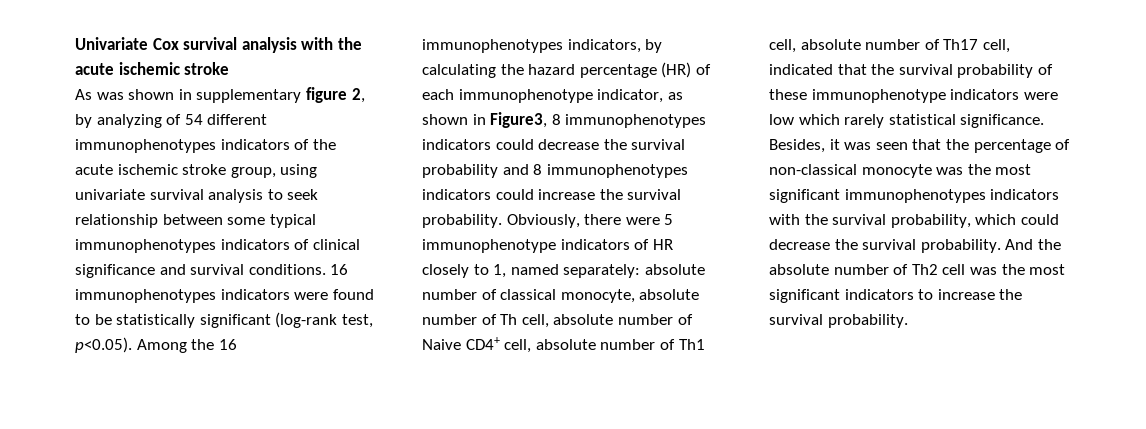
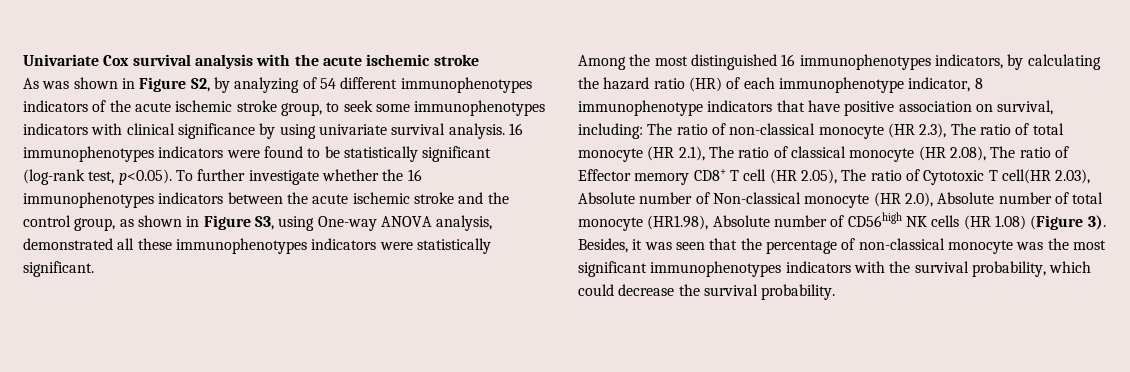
- As was shown in supplementary figure 2, by analyzing of 54 different immunophenotypes indicators of the acute ischemic stroke group, using univariate survival analysis to seek relationship between some typical immunophenotypes indicators of clinical significance and survival conditions.
+ As was shown in Figure S2, by analyzing of 54 different immunophenotypes indicators of the acute ischemic stroke group, to seek some immunophenotypes indicators with clinical significance by using univariate survival analysis.
- 16 immunophenotypes indicators were found to be statistically significant (log-rank test, p<0.05). Among the 16 immunophenotypes indicators, by calculating the hazard percentage (HR) of each immunophenotype indicator, as shown in Figure3, 8 immunophenotypes indicators could decrease the survival probability and 8 immunophenotypes indicators could increase the survival probability. Obviously, there were 5 immunophenotype indicators of HR closely to 1, named separately: absolute number of classical monocyte, absolute number of Th cell, absolute number of Naive CD4+ cell, absolute number of Th1 cell, absolute number of Th17 cell, indicated that the survival probability of these immunophenotype indicators were low which rarely statistical significance.
+ 16 immunophenotypes indicators were found to be statistically significant (log-rank test, p<0.05). To further investigate whether the 16 immunophenotypes indicators between the acute ischemic stroke and the control group, as shown in Figure S3, using One-way ANOVA analysis, demonstrated all these immunophenotypes indicators were statistically significant.
+ Among the most distinguished 16 immunophenotypes indicators, by calculating the hazard ratio (HR) of each immunophenotype indicator, 8 immunophenotype indicators that have positive association on survival, including: The ratio of non-classical monocyte (HR 2.3), The ratio of total monocyte (HR 2.1), The ratio of classical monocyte (HR 2.08), The ratio of Effector memory CD8+ T cell (HR 2.05), The ratio of Cytotoxic T cell(HR 2.03), Absolute number of Non-classical monocyte (HR 2.0), Absolute number of total monocyte (HR1.98), Absolute number of CD56high NK cells (HR 1.08) (Figure 3).
- And the absolute number of Th2 cell was the most significant indicators to increase the survival probability.

